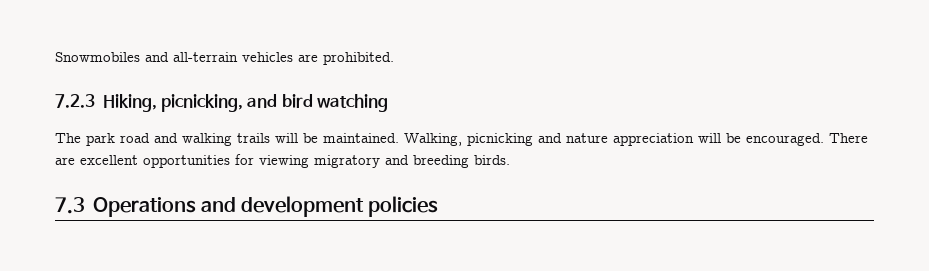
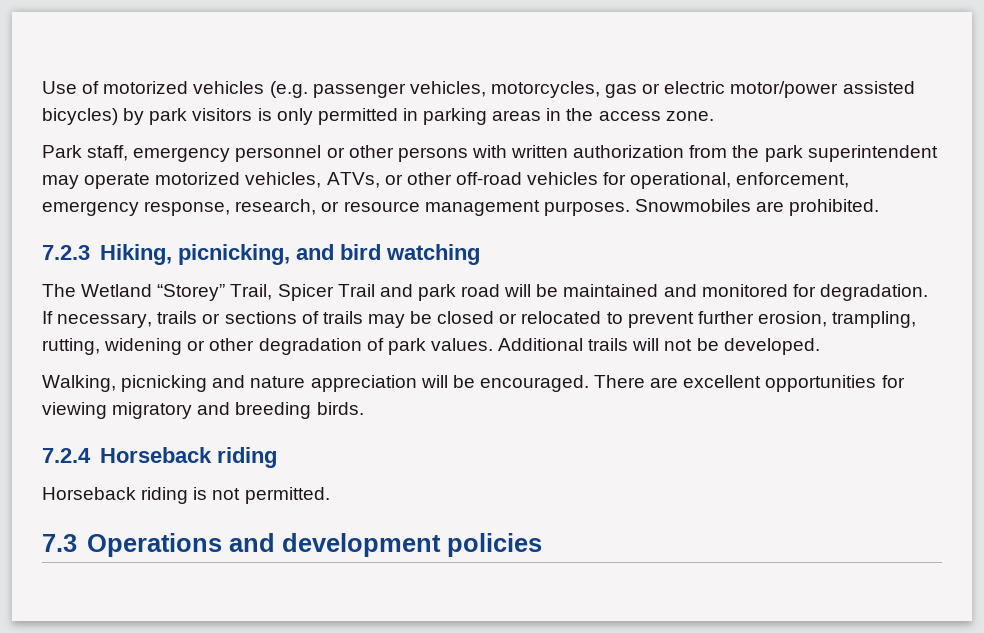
- Snowmobiles and all-terrain vehicles are prohibited.
+ Use of motorized vehicles (e.g. passenger vehicles, motorcycles, gas or electric motor/power assisted bicycles) by park visitors is only permitted in parking areas in the access zone.
+ Park staff, emergency personnel or other persons with written authorization from the park superintendent may operate motorized vehicles, ATVs, or other off-road vehicles for operational, enforcement, emergency response, research, or resource management purposes. Snowmobiles are prohibited.
- The park road and walking trails will be maintained. Walking, picnicking and nature appreciation will be encouraged.
+ The Wetland “Storey” Trail, Spicer Trail and park road will be maintained and monitored for degradation. If necessary, trails or sections of trails may be closed or relocated to prevent further erosion, trampling, rutting, widening or other degradation of park values. Additional trails will not be developed.
+ Walking, picnicking and nature appreciation will be encouraged.
+ 7.2.4 Horseback riding
+ Horseback riding is not permitted.

